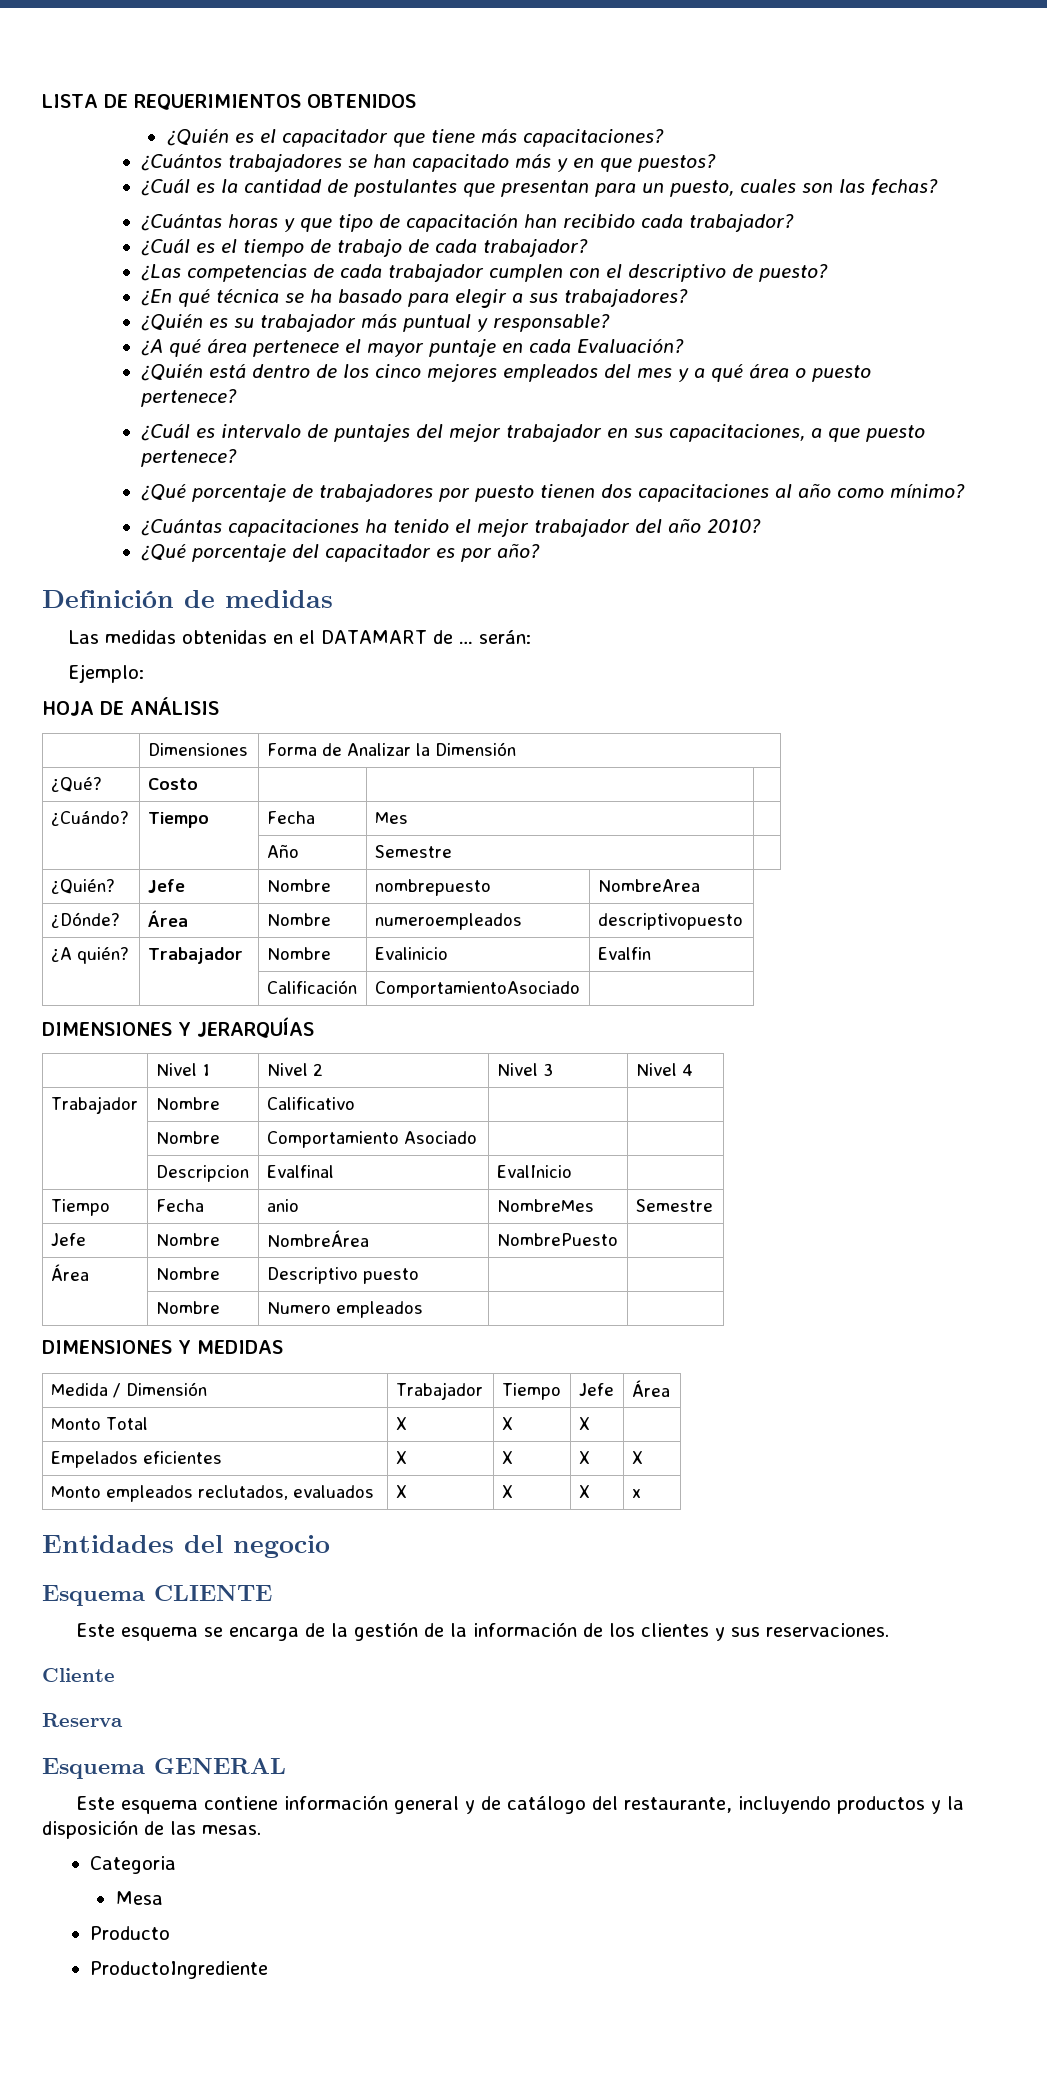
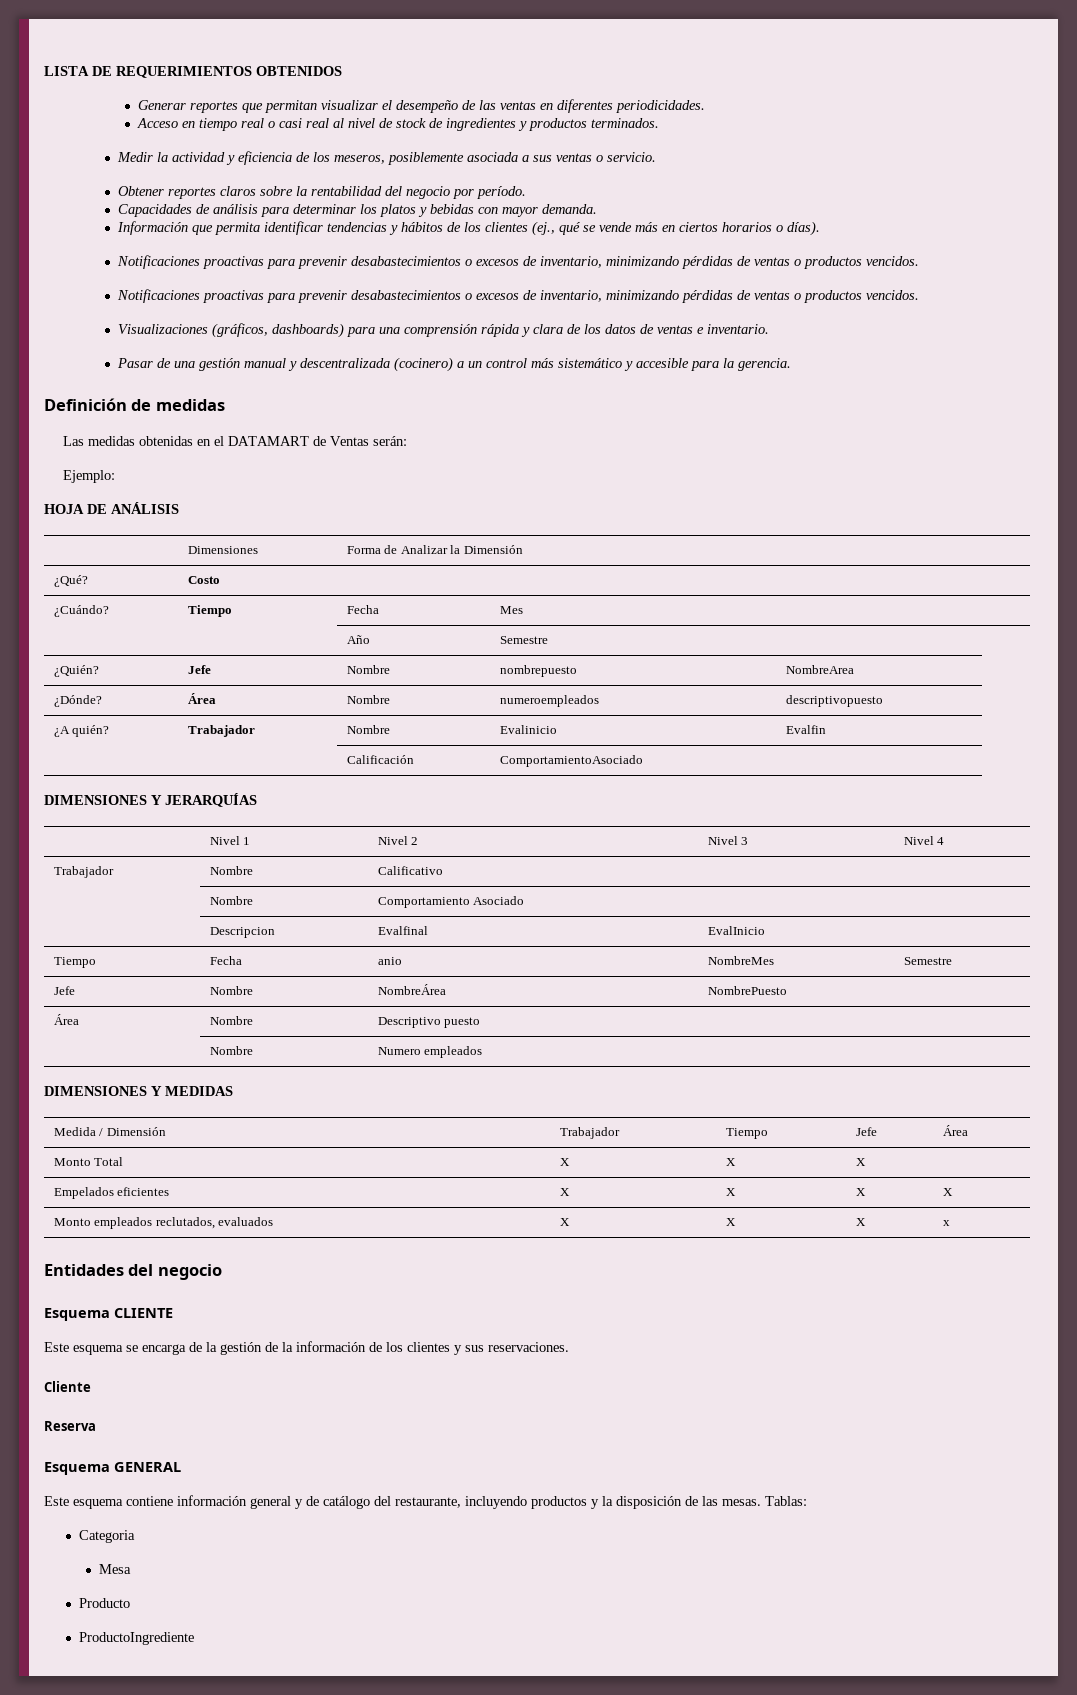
- ¿Quién es el capacitador que tiene más capacitaciones?
- ¿Cuántos trabajadores se han capacitado más y en que puestos?
- ¿Cuál es la cantidad de postulantes que presentan para un puesto, cuales son las fechas?
- ¿Cuántas horas y que tipo de capacitación han recibido cada trabajador?
- ¿Cuál es el tiempo de trabajo de cada trabajador?
- ¿Las competencias de cada trabajador cumplen con el descriptivo de puesto?
- ¿En qué técnica se ha basado para elegir a sus trabajadores?
- ¿Quién es su trabajador más puntual y responsable?
- ¿A qué área pertenece el mayor puntaje en cada Evaluación?
- ¿Quién está dentro de los cinco mejores empleados del mes y a qué área o puesto pertenece?
- ¿Cuál es intervalo de puntajes del mejor trabajador en sus capacitaciones, a que puesto pertenece?
- ¿Qué porcentaje de trabajadores por puesto tienen dos capacitaciones al año como mínimo?
- ¿Cuántas capacitaciones ha tenido el mejor trabajador del año 2010?
- ¿Qué porcentaje del capacitador es por año?
+ Generar reportes que permitan visualizar el desempeño de las ventas en diferentes periodicidades.
+ Acceso en tiempo real o casi real al nivel de stock de ingredientes y productos terminados.
+ Medir la actividad y eficiencia de los meseros, posiblemente asociada a sus ventas o servicio.
+ Obtener reportes claros sobre la rentabilidad del negocio por período.
+ Capacidades de análisis para determinar los platos y bebidas con mayor demanda.
+ Información que permita identificar tendencias y hábitos de los clientes (ej., qué se vende más en ciertos horarios o días).
+ Notificaciones proactivas para prevenir desabastecimientos o excesos de inventario, minimizando pérdidas de ventas o productos vencidos.
+ Notificaciones proactivas para prevenir desabastecimientos o excesos de inventario, minimizando pérdidas de ventas o productos vencidos.
+ Visualizaciones (gráficos, dashboards) para una comprensión rápida y clara de los datos de ventas e inventario.
+ Pasar de una gestión manual y descentralizada (cocinero) a un control más sistemático y accesible para la gerencia.
- Las medidas obtenidas en el DATAMART de … serán:
+ Las medidas obtenidas en el DATAMART de Ventas serán:
+ Tablas:

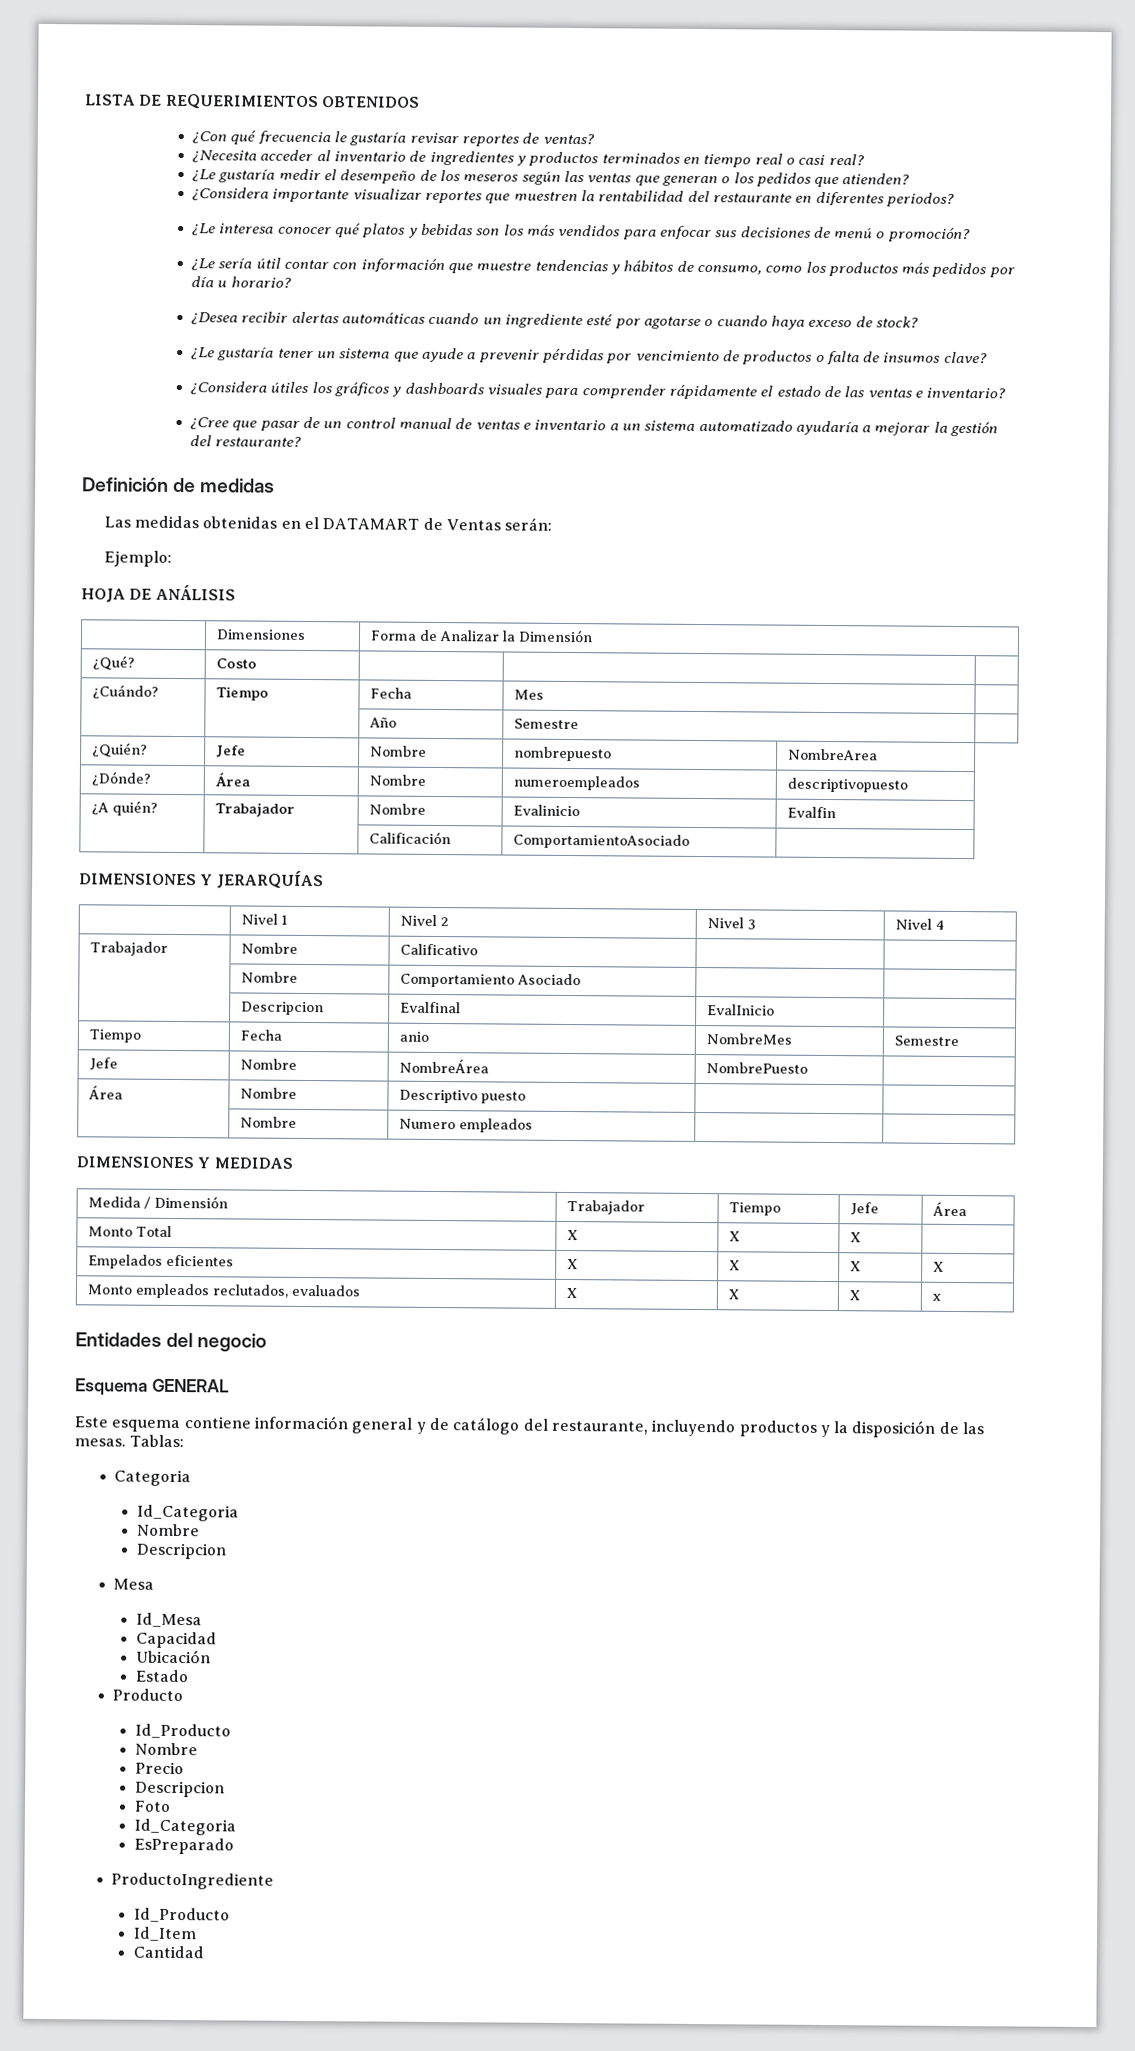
- Generar reportes que permitan visualizar el desempeño de las ventas en diferentes periodicidades.
- Acceso en tiempo real o casi real al nivel de stock de ingredientes y productos terminados.
- Medir la actividad y eficiencia de los meseros, posiblemente asociada a sus ventas o servicio.
- Obtener reportes claros sobre la rentabilidad del negocio por período.
- Capacidades de análisis para determinar los platos y bebidas con mayor demanda.
- Información que permita identificar tendencias y hábitos de los clientes (ej., qué se vende más en ciertos horarios o días).
- Notificaciones proactivas para prevenir desabastecimientos o excesos de inventario, minimizando pérdidas de ventas o productos vencidos.
- Notificaciones proactivas para prevenir desabastecimientos o excesos de inventario, minimizando pérdidas de ventas o productos vencidos.
- Visualizaciones (gráficos, dashboards) para una comprensión rápida y clara de los datos de ventas e inventario.
- Pasar de una gestión manual y descentralizada (cocinero) a un control más sistemático y accesible para la gerencia.
+ ¿Con qué frecuencia le gustaría revisar reportes de ventas?
+ ¿Necesita acceder al inventario de ingredientes y productos terminados en tiempo real o casi real?
+ ¿Le gustaría medir el desempeño de los meseros según las ventas que generan o los pedidos que atienden?
+ ¿Considera importante visualizar reportes que muestren la rentabilidad del restaurante en diferentes periodos?
+ ¿Le interesa conocer qué platos y bebidas son los más vendidos para enfocar sus decisiones de menú o promoción?
+ ¿Le sería útil contar con información que muestre tendencias y hábitos de consumo, como los productos más pedidos por día u horario?
+ ¿Desea recibir alertas automáticas cuando un ingrediente esté por agotarse o cuando haya exceso de stock?
+ ¿Le gustaría tener un sistema que ayude a prevenir pérdidas por vencimiento de productos o falta de insumos clave?
+ ¿Considera útiles los gráficos y dashboards visuales para comprender rápidamente el estado de las ventas e inventario?
+ ¿Cree que pasar de un control manual de ventas e inventario a un sistema automatizado ayudaría a mejorar la gestión del restaurante?
- Esquema CLIENTE
- Este esquema se encarga de la gestión de la información de los clientes y sus reservaciones.
- Cliente
- Reserva
  Categoria
+ Id_Categoria
+ Nombre
+ Descripcion
  Mesa
+ Id_Mesa
+ Capacidad
+ Ubicación
+ Estado
  Producto
+ Id_Producto
+ Nombre
+ Precio
+ Descripcion
+ Foto
+ Id_Categoria
+ EsPreparado
  ProductoIngrediente
+ Id_Producto
+ Id_Item
+ Cantidad

